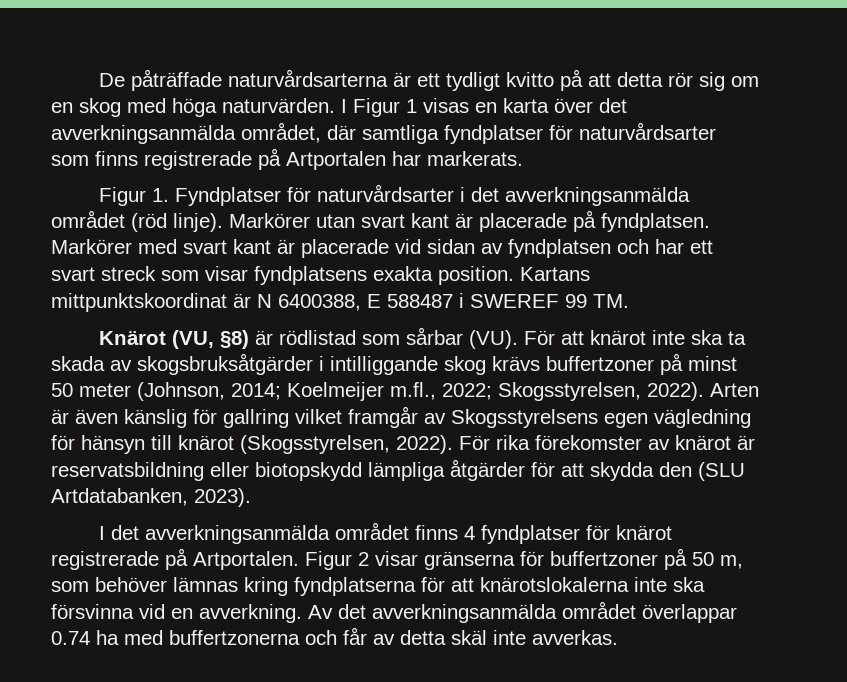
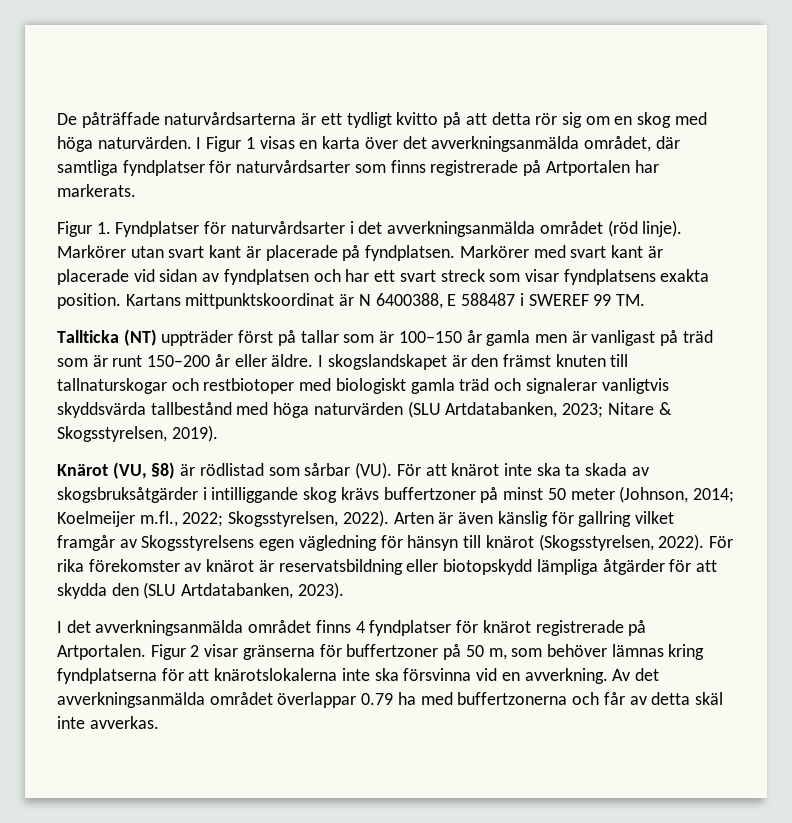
+ Tallticka (NT) uppträder först på tallar som är 100–150 år gamla men är vanligast på träd som är runt 150–200 år eller äldre. I skogslandskapet är den främst knuten till tallnaturskogar och restbiotoper med biologiskt gamla träd och signalerar vanligtvis skyddsvärda tallbestånd med höga naturvärden (SLU Artdatabanken, 2023; Nitare & Skogsstyrelsen, 2019).
- Av det avverkningsanmälda området överlappar 0.74 ha med buffertzonerna och får av detta skäl inte avverkas.
+ Av det avverkningsanmälda området överlappar 0.79 ha med buffertzonerna och får av detta skäl inte avverkas.

